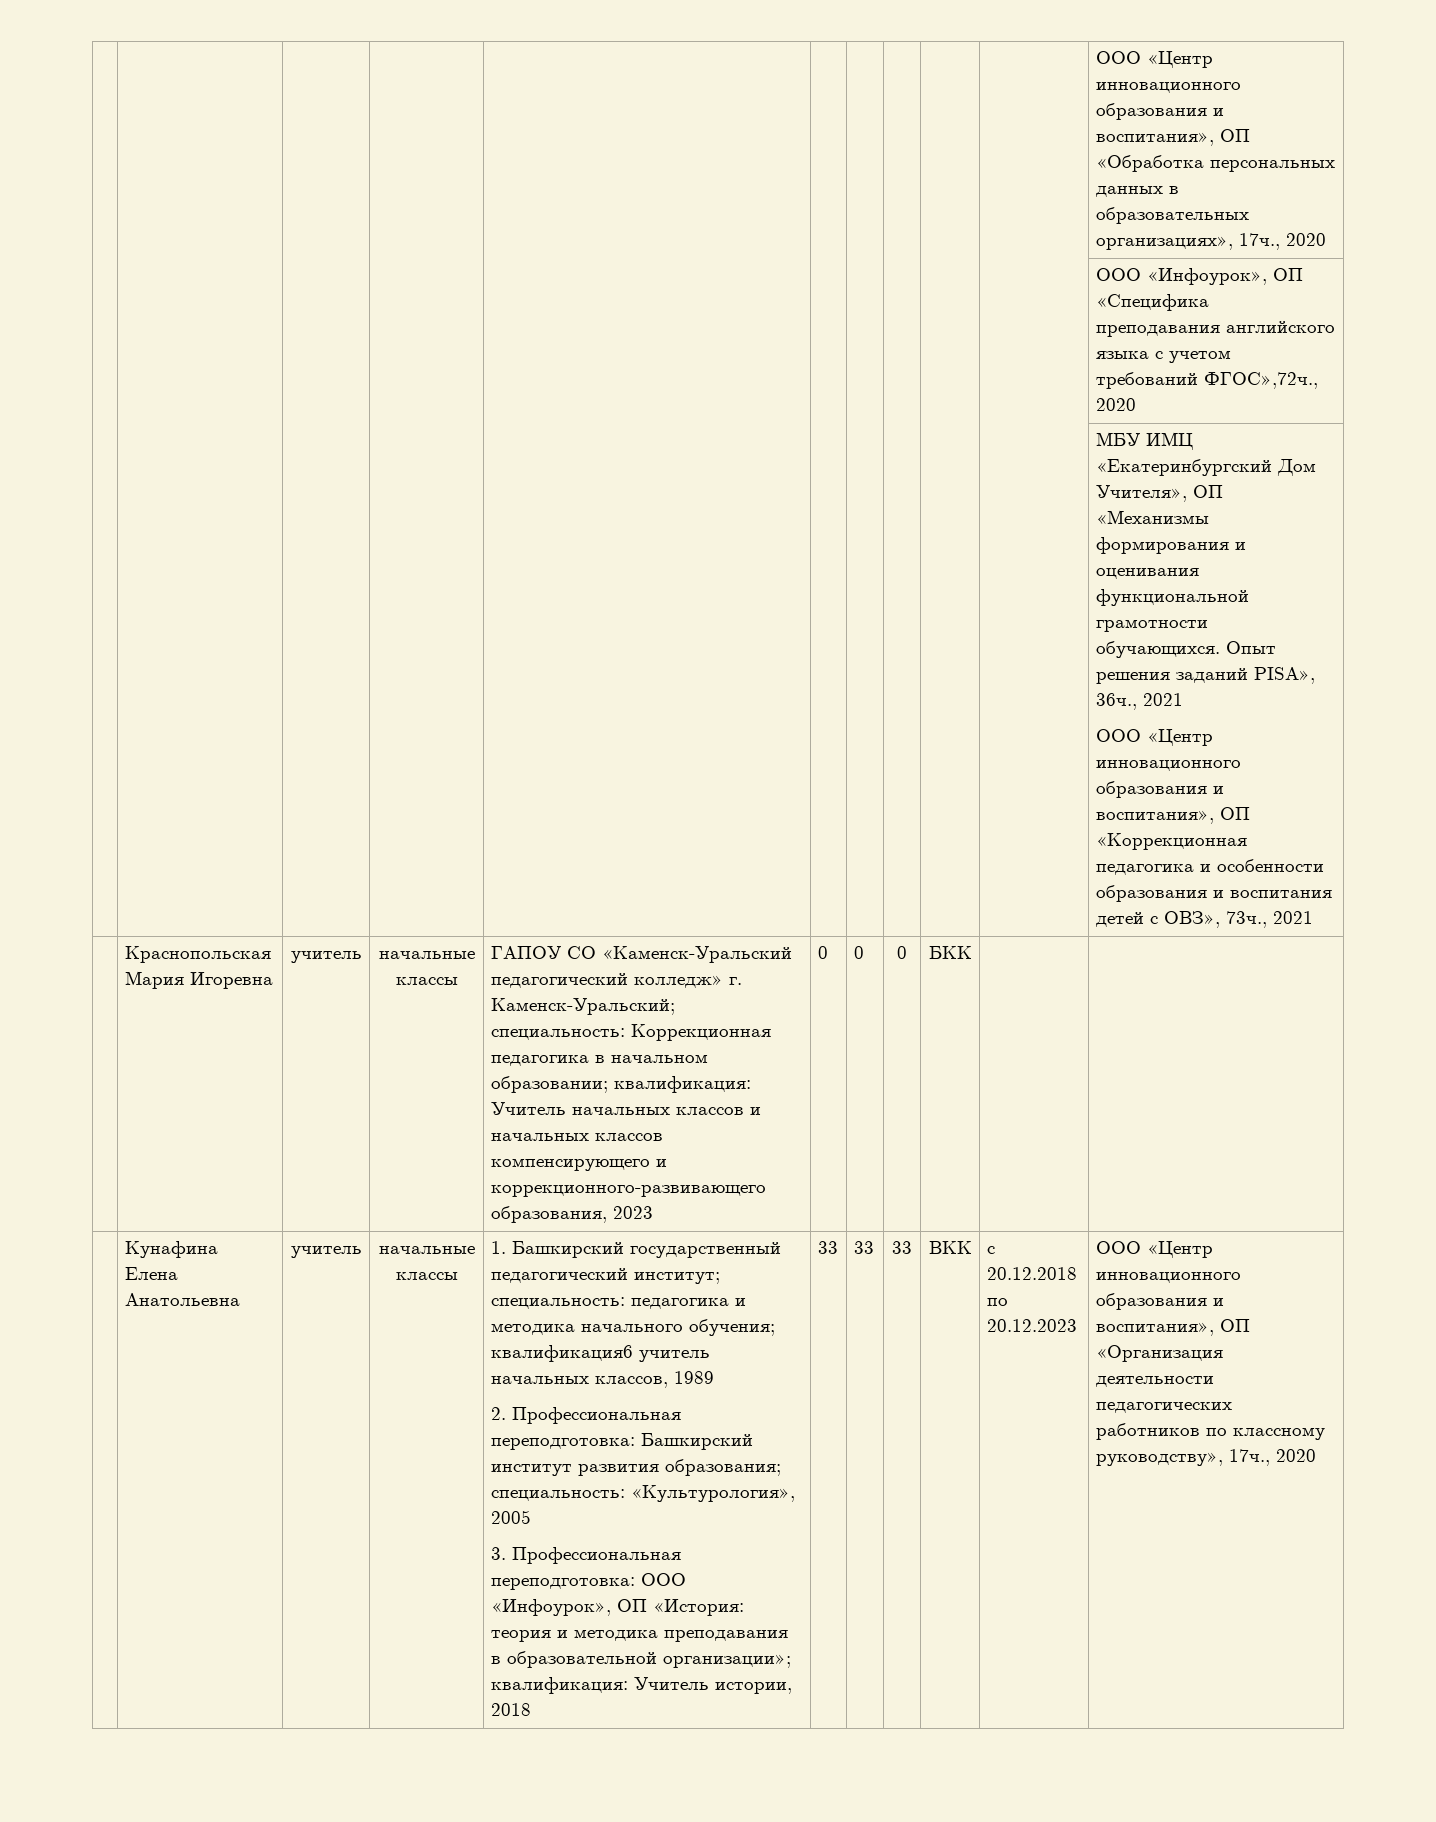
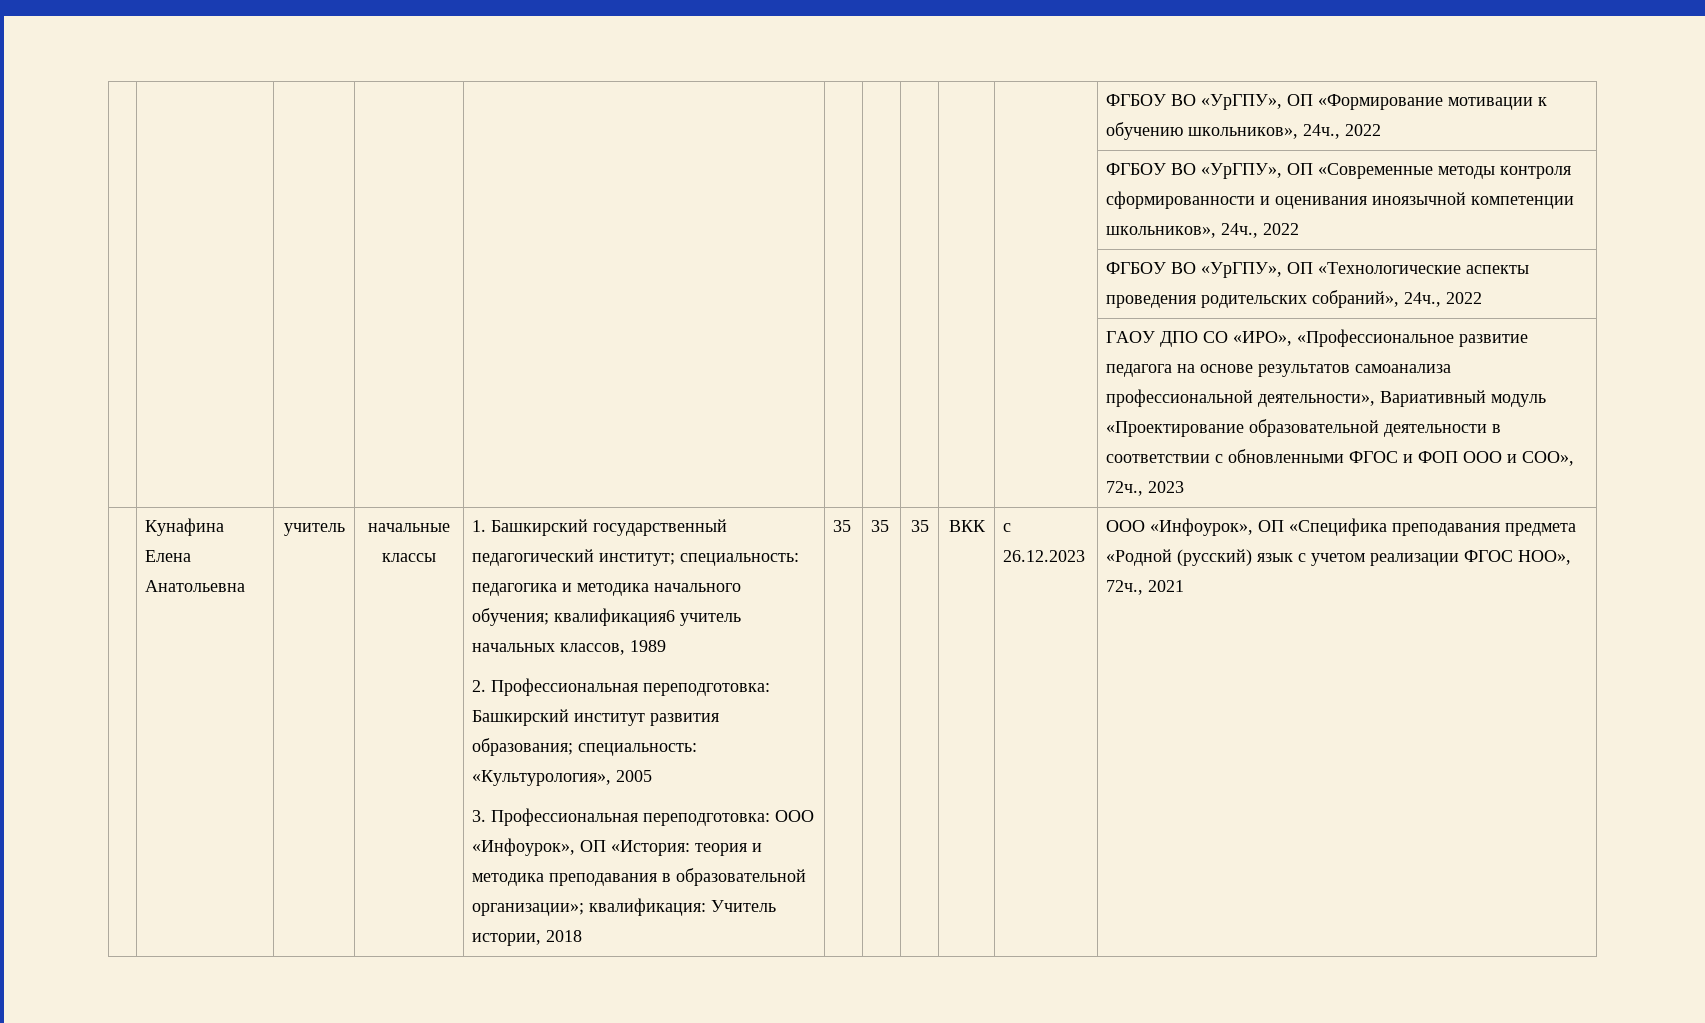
- | | | | | | | | | | ООО «Центр инновационного образования и воспитания», ОП «Обработка персональных данных в образовательных организациях», 17ч., 2020
- | | | | | | | | | | ООО «Инфоурок», ОП «Специфика преподавания английского языка с учетом требований ФГОС»,72ч., 2020
- | | | | | | | | | | МБУ ИМЦ «Екатеринбургский Дом Учителя», ОП «Механизмы формирования и оценивания функциональной грамотности обучающихся. Опыт решения заданий PISA», 36ч., 2021
- ООО «Центр инновационного образования и воспитания», ОП «Коррекционная педагогика и особенности образования и воспитания детей с ОВЗ», 73ч., 2021
- | Краснопольская Мария Игоревна | учитель | начальные классы | ГАПОУ СО «Каменск-Уральский педагогический колледж» г. Каменск-Уральский; специальность: Коррекционная педагогика в начальном образовании; квалификация: Учитель начальных классов и начальных классов компенсирующего и коррекционного-развивающего образования, 2023 | 0 | 0 | 0 | БКК | |
+ | | | | | | | | | | ФГБОУ ВО «УрГПУ», ОП «Формирование мотивации к обучению школьников», 24ч., 2022
+ | | | | | | | | | | ФГБОУ ВО «УрГПУ», ОП «Современные методы контроля сформированности и оценивания иноязычной компетенции школьников», 24ч., 2022
+ | | | | | | | | | | ФГБОУ ВО «УрГПУ», ОП «Технологические аспекты проведения родительских собраний», 24ч., 2022
+ | | | | | | | | | | ГАОУ ДПО СО «ИРО», «Профессиональное развитие педагога на основе результатов самоанализа профессиональной деятельности», Вариативный модуль «Проектирование образовательной деятельности в соответствии с обновленными ФГОС и ФОП ООО и СОО», 72ч., 2023
- 33 | 33 | 33
+ 35 | 35 | 35
- с 20.12.2018 по 20.12.2023 | ООО «Центр инновационного образования и воспитания», ОП «Организация деятельности педагогических работников по классному руководству», 17ч., 2020
+ с 26.12.2023 | ООО «Инфоурок», ОП «Специфика преподавания предмета «Родной (русский) язык с учетом реализации ФГОС НОО», 72ч., 2021

